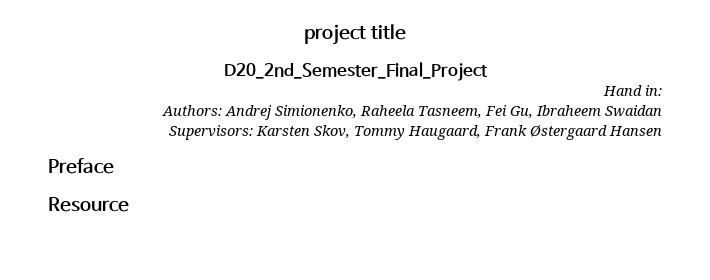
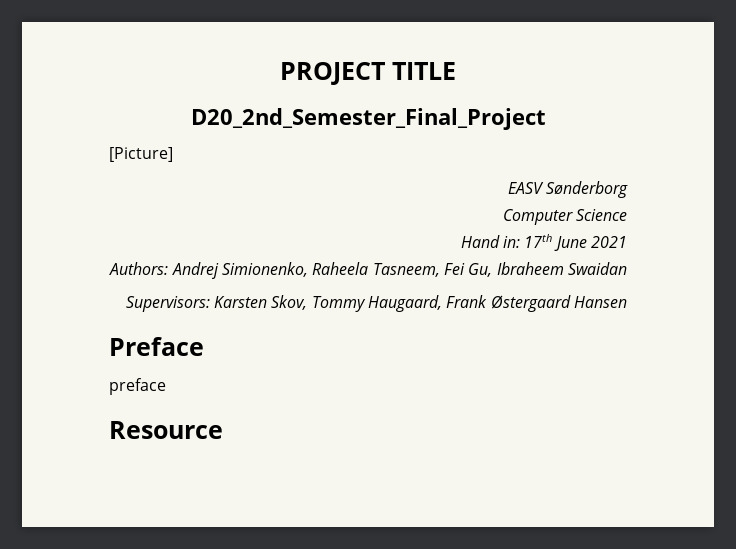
- project title
+ PROJECT TITLE
+ [Picture]
+ EASV Sønderborg
+ Computer Science
- Hand in:
+ Hand in: 17th June 2021
+ preface

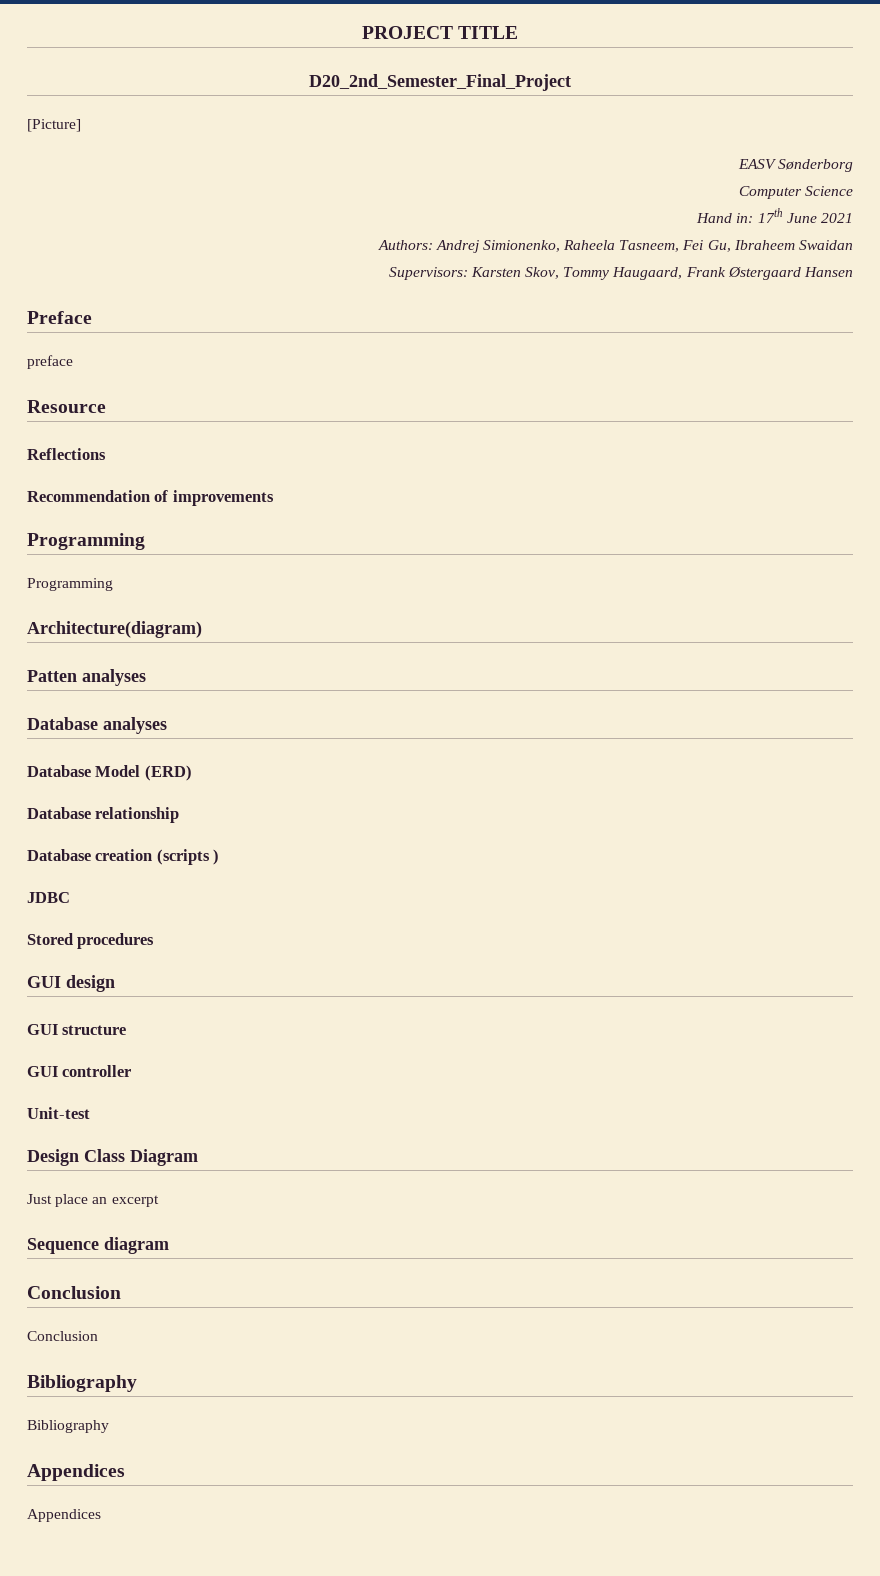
+ Reflections
+ Recommendation of improvements
+ Programming
+ Programming
+ Architecture(diagram)
+ Patten analyses
+ Database analyses
+ Database Model (ERD)
+ Database relationship
+ Database creation (scripts )
+ JDBC
+ Stored procedures
+ GUI design
+ GUI structure
+ GUI controller
+ Unit-test
+ Design Class Diagram
+ Just place an excerpt
+ Sequence diagram
+ Conclusion
+ Conclusion
+ Bibliography
+ Bibliography
+ Appendices
+ Appendices

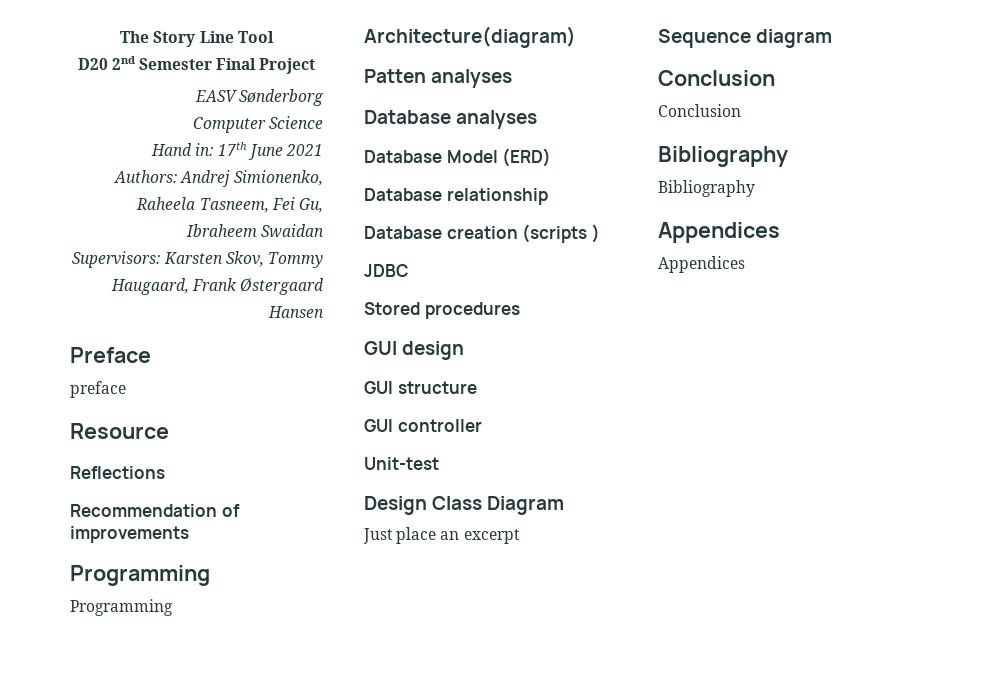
- PROJECT TITLE
- D20_2nd_Semester_Final_Project
- [Picture]
+ The Story Line Tool
+ D20 2nd Semester Final Project

